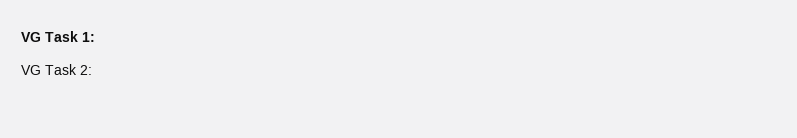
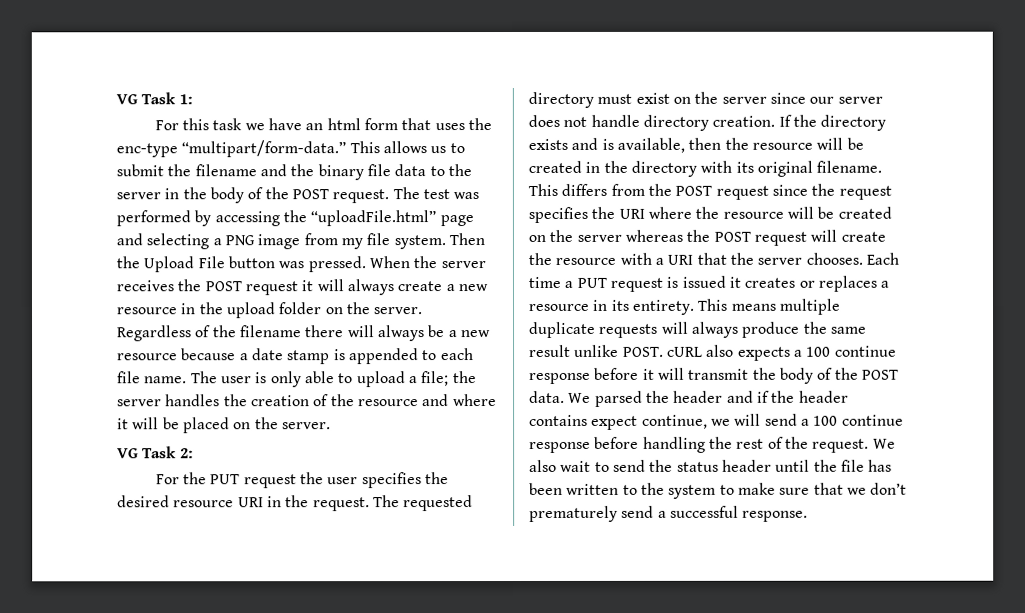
+ For this task we have an html form that uses the enc-type “multipart/form-data.” This allows us to submit the filename and the binary file data to the server in the body of the POST request. The test was performed by accessing the “uploadFile.html” page and selecting a PNG image from my file system. Then the Upload File button was pressed. When the server receives the POST request it will always create a new resource in the upload folder on the server. Regardless of the filename there will always be a new resource because a date stamp is appended to each file name. The user is only able to upload a file; the server handles the creation of the resource and where it will be placed on the server.
  VG Task 2:
+ For the PUT request the user specifies the desired resource URI in the request. The requested directory must exist on the server since our server does not handle directory creation. If the directory exists and is available, then the resource will be created in the directory with its original filename. This differs from the POST request since the request specifies the URI where the resource will be created on the server whereas the POST request will create the resource with a URI that the server chooses. Each time a PUT request is issued it creates or replaces a resource in its entirety. This means multiple duplicate requests will always produce the same result unlike POST. cURL also expects a 100 continue response before it will transmit the body of the POST data. We parsed the header and if the header contains expect continue, we will send a 100 continue response before handling the rest of the request. We also wait to send the status header until the file has been written to the system to make sure that we don’t prematurely send a successful response.

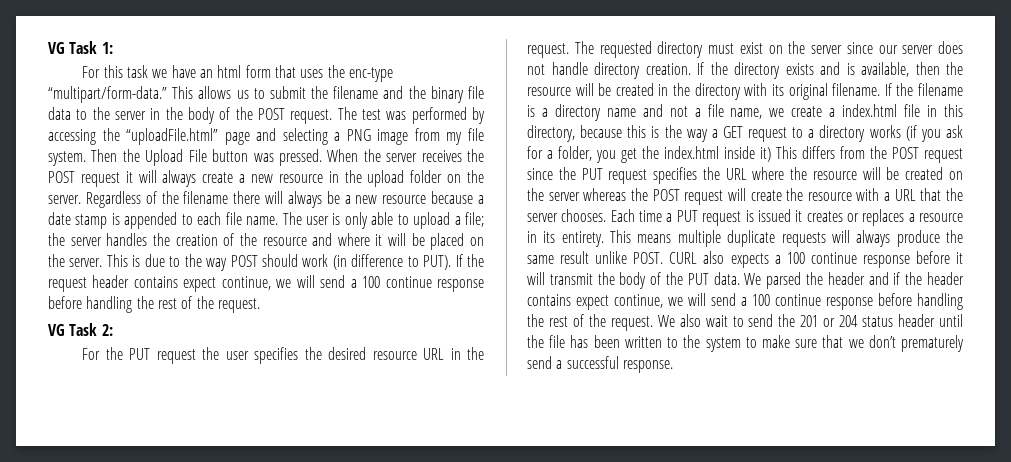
+ This is due to the way POST should work (in difference to PUT). If the request header contains expect continue, we will send a 100 continue response before handling the rest of the request.
- For the PUT request the user specifies the desired resource URI in the request.
+ For the PUT request the user specifies the desired resource URL in the request.
- This differs from the POST request since the request specifies the URI where the resource will be created on the server whereas the POST request will create the resource with a URI that the server chooses.
+ If the filename is a directory name and not a file name, we create a index.html file in this directory, because this is the way a GET request to a directory works (if you ask for a folder, you get the index.html inside it) This differs from the POST request since the PUT request specifies the URL where the resource will be created on the server whereas the POST request will create the resource with a URL that the server chooses.
- This means multiple duplicate requests will always produce the same result unlike POST. cURL also expects a 100 continue response before it will transmit the body of the POST data.
+ This means multiple duplicate requests will always produce the same result unlike POST. CURL also expects a 100 continue response before it will transmit the body of the PUT data.
- We also wait to send the status header until the file has been written to the system to make sure that we don’t prematurely send a successful response.
+ We also wait to send the 201 or 204 status header until the file has been written to the system to make sure that we don’t prematurely send a successful response.

